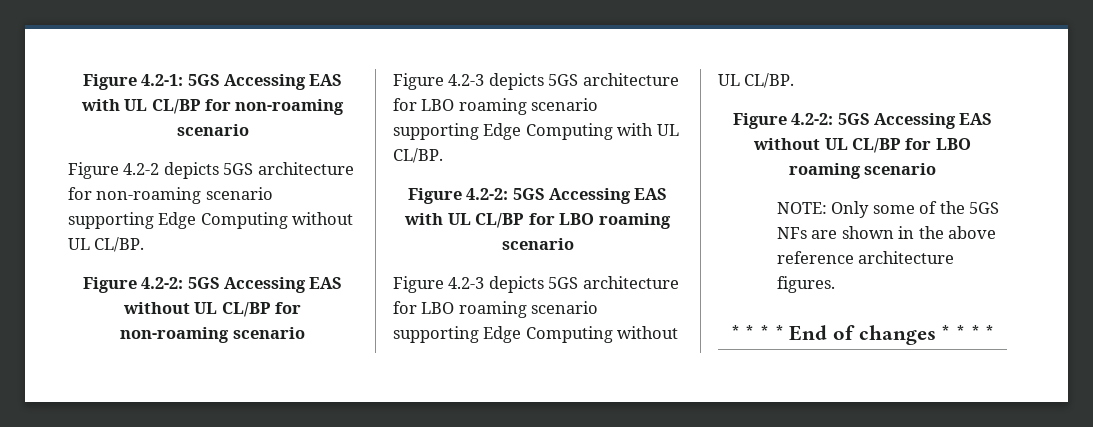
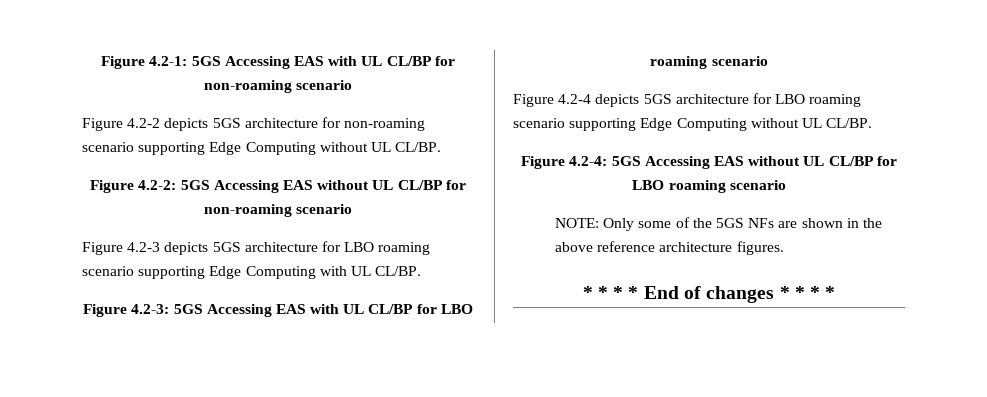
- Figure 4.2-2: 5GS Accessing EAS with UL CL/BP for LBO roaming scenario
+ Figure 4.2-3: 5GS Accessing EAS with UL CL/BP for LBO roaming scenario
- Figure 4.2-3 depicts 5GS architecture for LBO roaming scenario supporting Edge Computing without UL CL/BP.
+ Figure 4.2-4 depicts 5GS architecture for LBO roaming scenario supporting Edge Computing without UL CL/BP.
- Figure 4.2-2: 5GS Accessing EAS without UL CL/BP for LBO roaming scenario
+ Figure 4.2-4: 5GS Accessing EAS without UL CL/BP for LBO roaming scenario

